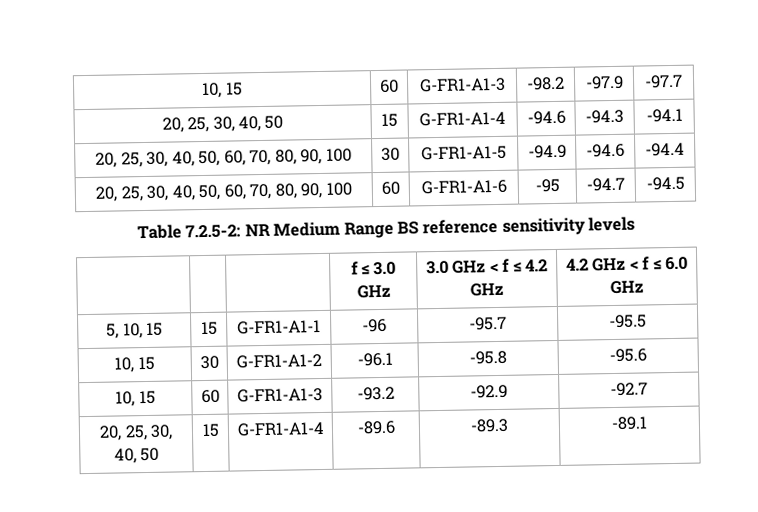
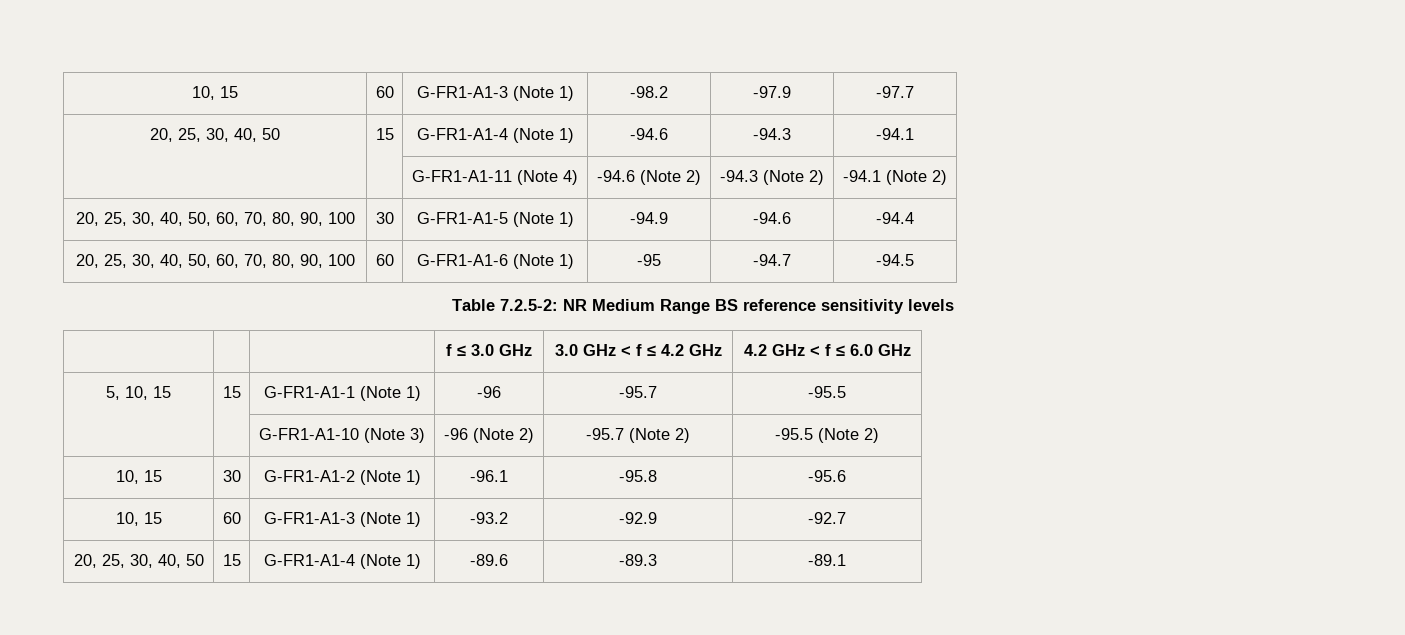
- 10, 15 | 60 | G-FR1-A1-3 | -98.2 | -97.9 | -97.7
+ 10, 15 | 60 | G-FR1-A1-3 (Note 1) | -98.2 | -97.9 | -97.7
- 20, 25, 30, 40, 50 | 15 | G-FR1-A1-4 | -94.6 | -94.3 | -94.1
+ 20, 25, 30, 40, 50 | 15 | G-FR1-A1-4 (Note 1) | -94.6 | -94.3 | -94.1
+ | | G-FR1-A1-11 (Note 4) | -94.6 (Note 2) | -94.3 (Note 2) | -94.1 (Note 2)
- 20, 25, 30, 40, 50, 60, 70, 80, 90, 100 | 30 | G-FR1-A1-5 | -94.9 | -94.6 | -94.4
+ 20, 25, 30, 40, 50, 60, 70, 80, 90, 100 | 30 | G-FR1-A1-5 (Note 1) | -94.9 | -94.6 | -94.4
- 20, 25, 30, 40, 50, 60, 70, 80, 90, 100 | 60 | G-FR1-A1-6 | -95 | -94.7 | -94.5
+ 20, 25, 30, 40, 50, 60, 70, 80, 90, 100 | 60 | G-FR1-A1-6 (Note 1) | -95 | -94.7 | -94.5
- 5, 10, 15 | 15 | G-FR1-A1-1 | -96 | -95.7 | -95.5
+ 5, 10, 15 | 15 | G-FR1-A1-1 (Note 1) | -96 | -95.7 | -95.5
+ | | G-FR1-A1-10 (Note 3) | -96 (Note 2) | -95.7 (Note 2) | -95.5 (Note 2)
- 10, 15 | 30 | G-FR1-A1-2 | -96.1 | -95.8 | -95.6
+ 10, 15 | 30 | G-FR1-A1-2 (Note 1) | -96.1 | -95.8 | -95.6
- 10, 15 | 60 | G-FR1-A1-3 | -93.2 | -92.9 | -92.7
+ 10, 15 | 60 | G-FR1-A1-3 (Note 1) | -93.2 | -92.9 | -92.7
- 20, 25, 30, 40, 50 | 15 | G-FR1-A1-4 | -89.6 | -89.3 | -89.1
+ 20, 25, 30, 40, 50 | 15 | G-FR1-A1-4 (Note 1) | -89.6 | -89.3 | -89.1

